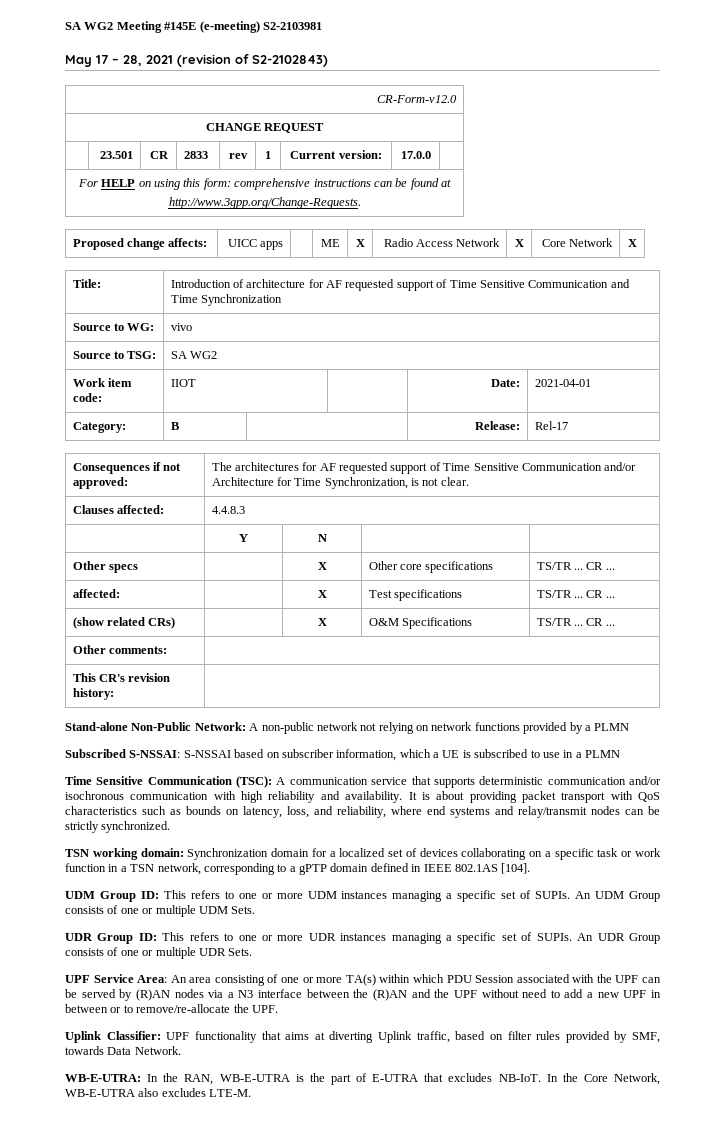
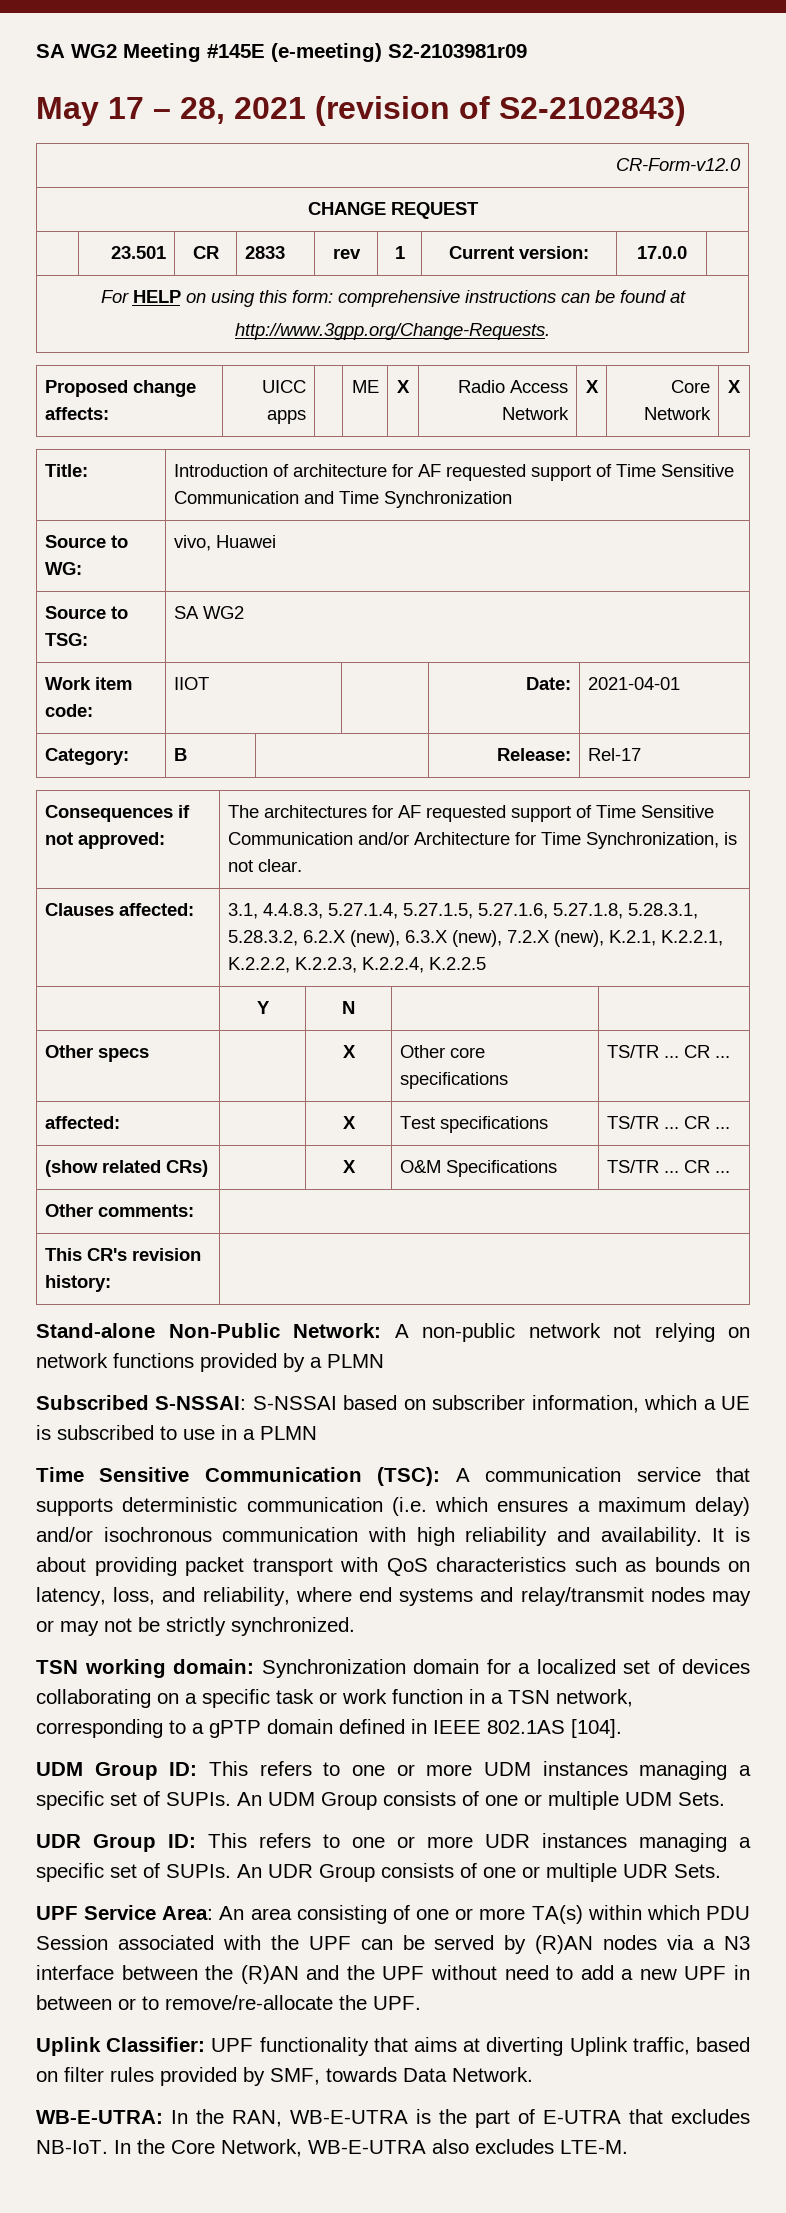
- SA WG2 Meeting #145E (e-meeting) S2-2103981
+ SA WG2 Meeting #145E (e-meeting) S2-2103981r09
- Source to WG: | vivo
+ Source to WG: | vivo, Huawei
- Clauses affected: | 4.4.8.3
+ Clauses affected: | 3.1, 4.4.8.3, 5.27.1.4, 5.27.1.5, 5.27.1.6, 5.27.1.8, 5.28.3.1, 5.28.3.2, 6.2.X (new), 6.3.X (new), 7.2.X (new), K.2.1, K.2.2.1, K.2.2.2, K.2.2.3, K.2.2.4, K.2.2.5
- Time Sensitive Communication (TSC): A communication service that supports deterministic communication and/or isochronous communication with high reliability and availability.
+ Time Sensitive Communication (TSC): A communication service that supports deterministic communication (i.e. which ensures a maximum delay) and/or isochronous communication with high reliability and availability.
- It is about providing packet transport with QoS characteristics such as bounds on latency, loss, and reliability, where end systems and relay/transmit nodes can be strictly synchronized.
+ It is about providing packet transport with QoS characteristics such as bounds on latency, loss, and reliability, where end systems and relay/transmit nodes may or may not be strictly synchronized.

